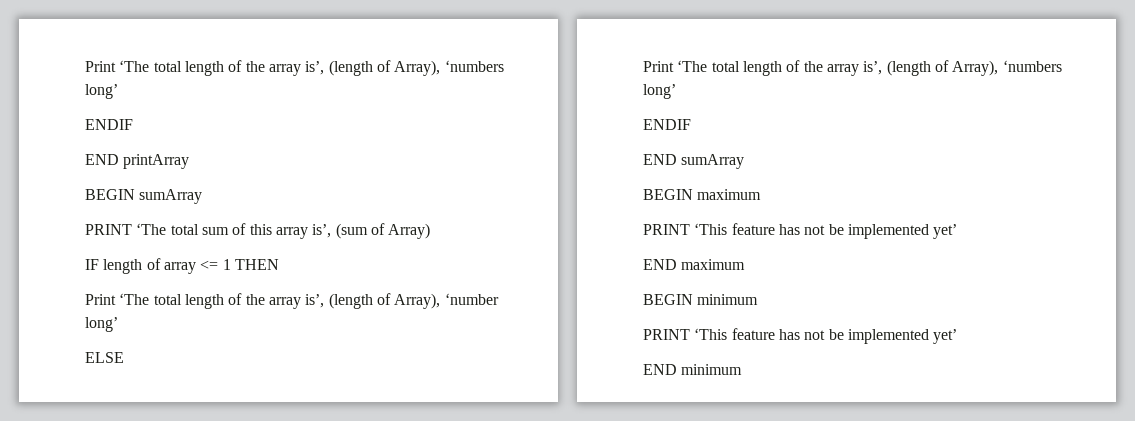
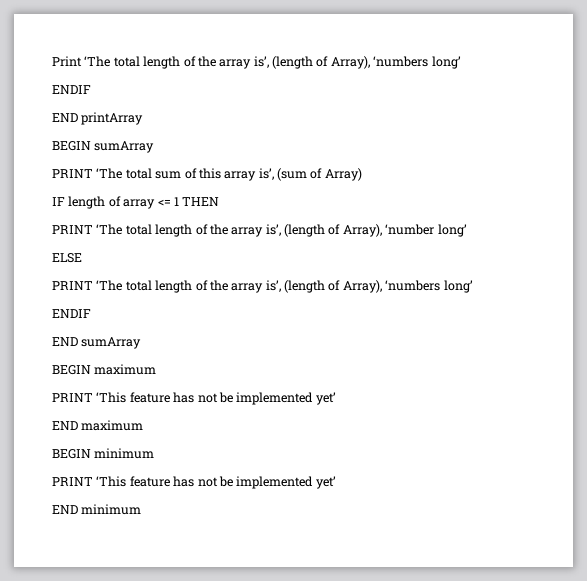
- Print ‘The total length of the array is’, (length of Array), ‘number long’
+ PRINT ‘The total length of the array is’, (length of Array), ‘number long’
  ELSE
- Print ‘The total length of the array is’, (length of Array), ‘numbers long’
+ PRINT ‘The total length of the array is’, (length of Array), ‘numbers long’

